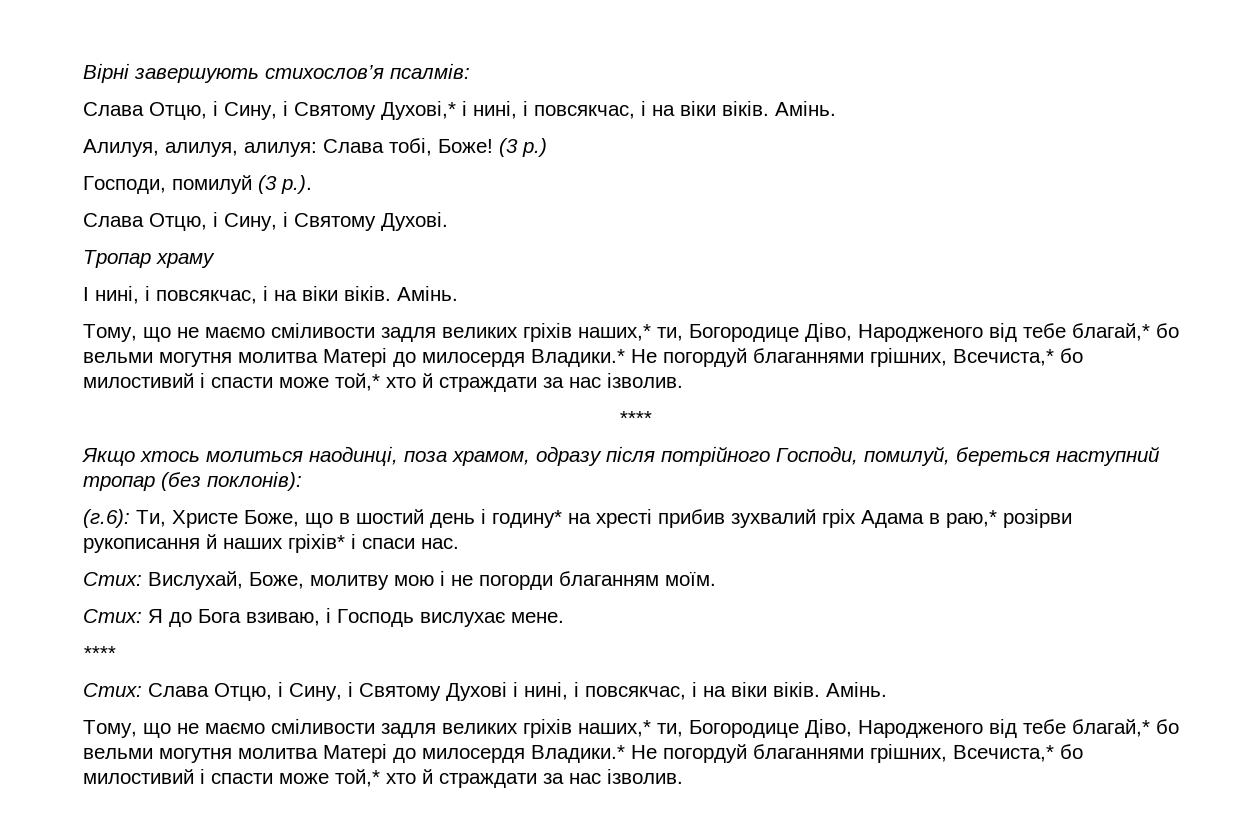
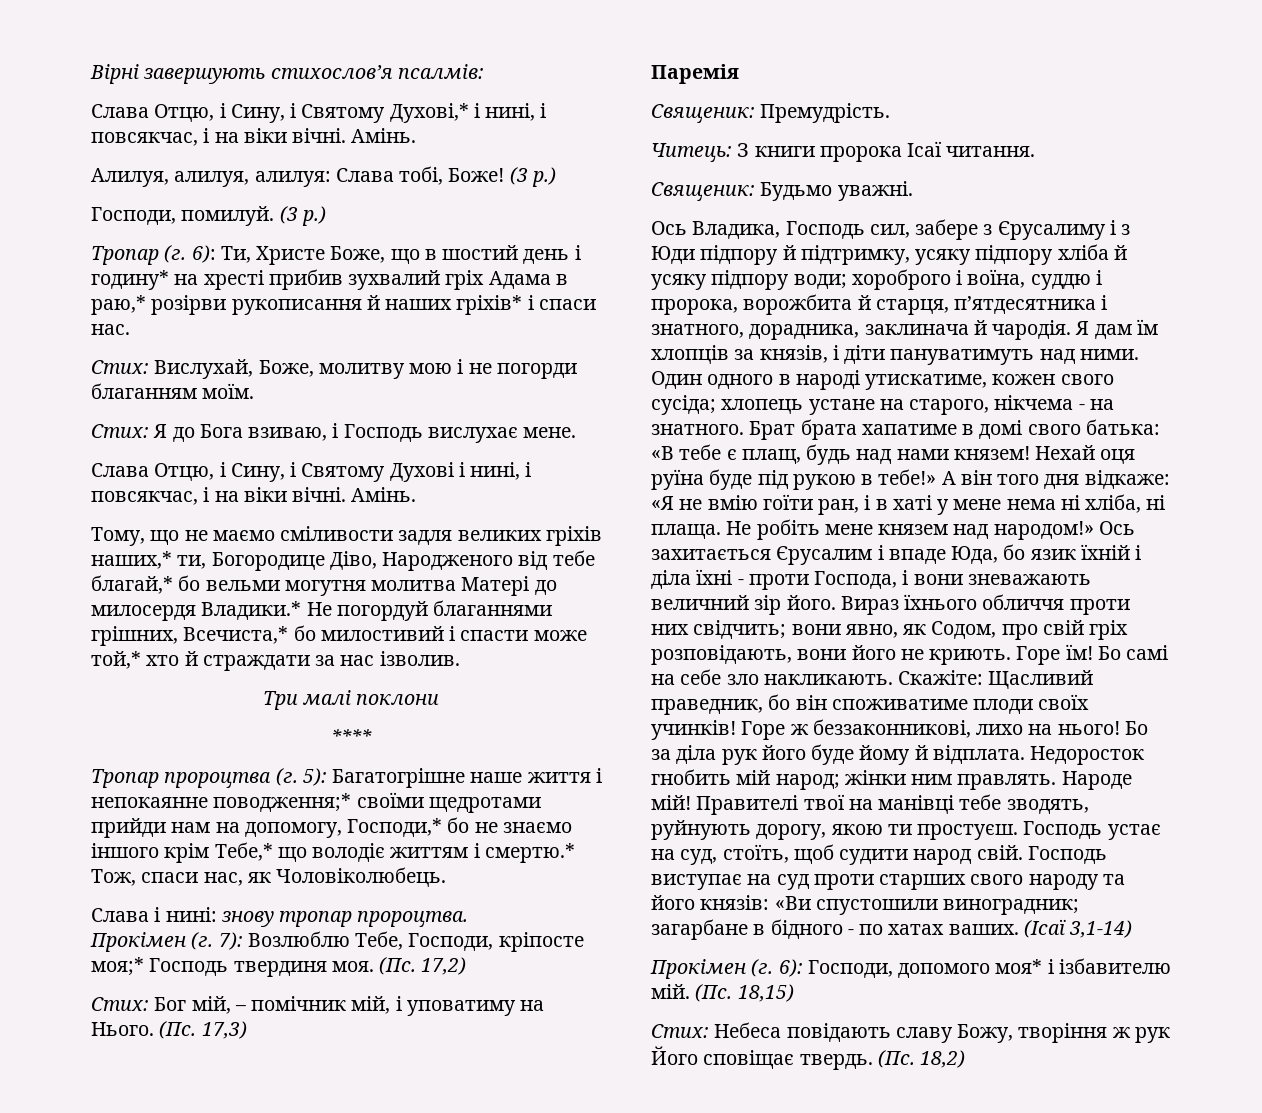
- Слава Отцю, і Сину, і Святому Духові,* і нині, і повсякчас, і на віки віків.
+ Слава Отцю, і Сину, і Святому Духові,* і нині, і повсякчас, і на віки вічні.
- Господи, помилуй (3 р.).
- Слава Отцю, і Сину, і Святому Духові.
- Тропар храму
- І нині, і повсякчас, і на віки віків. Амінь.
- Тому, що не маємо сміливости задля великих гріхів наших,* ти, Богородице Діво, Народженого від тебе благай,* бо вельми могутня молитва Матері до милосердя Владики.* Не погордуй благаннями грішних, Всечиста,* бо милостивий і спасти може той,* хто й страждати за нас ізволив.
- ****
- Якщо хтось молиться наодинці, поза храмом, одразу після потрійного Господи, помилуй, береться наступний тропар (без поклонів):
- (г.6): Ти, Христе Боже, що в шостий день і годину* на хресті прибив зухвалий гріх Адама в раю,* розірви рукописання й наших гріхів* і спаси нас.
+ Господи, помилуй. (3 р.)
+ Тропар (г. 6): Ти, Христе Боже, що в шостий день і годину* на хресті прибив зухвалий гріх Адама в раю,* розірви рукописання й наших гріхів* і спаси нас.
  Стих: Я до Бога взиваю, і Господь вислухає мене.
- ****
- Стих: Слава Отцю, і Сину, і Святому Духові і нині, і повсякчас, і на віки віків.
+ Слава Отцю, і Сину, і Святому Духові і нині, і повсякчас, і на віки вічні.
+ Три малі поклони
+ ****
+ Тропар пророцтва (г. 5): Багатогрішне наше життя і непокаянне поводження;* своїми щедротами прийди нам на допомогу, Господи,* бо не знаємо іншого крім Тебе,* що володіє життям і смертю.* Тож, спаси нас, як Чоловіколюбець.
+ Слава і нині: знову тропар пророцтва.
+ Прокімен (г. 7): Возлюблю Тебе, Господи, кріпосте моя;* Господь твердиня моя. (Пс. 17,2)
+ Стих: Бог мій, – помічник мій, і уповатиму на Нього. (Пс. 17,3)
+ Паремія
+ Священик: Премудрість.
+ Читець: З книги пророка Ісаї читання.
+ Священик: Будьмо уважні.
+ Ось Владика, Господь сил, забере з Єрусалиму і з Юди підпору й підтримку, усяку підпору хліба й усяку підпору води; хороброго і воїна, суддю і пророка, ворожбита й старця, п’ятдесятника і знатного, дорадника, заклинача й чародія. Я дам їм хлопців за князів, і діти пануватимуть над ними. Один одного в народі утискатиме, кожен свого сусіда; хлопець устане на старого, нікчема - на знатного. Брат брата хапатиме в домі свого батька: «В тебе є плащ, будь над нами князем! Нехай оця руїна буде під рукою в тебе!» А він того дня відкаже: «Я не вмію гоїти ран, і в хаті у мене нема ні хліба, ні плаща. Не робіть мене князем над народом!» Ось захитається Єрусалим і впаде Юда, бо язик їхній і діла їхні - проти Господа, і вони зневажають величний зір його. Вираз їхнього обличчя проти них свідчить; вони явно, як Содом, про свій гріх розповідають, вони його не криють. Горе їм! Бо самі на себе зло накликають. Скажіте: Щасливий праведник, бо він споживатиме плоди своїх учинків! Горе ж беззаконникові, лихо на нього! Бо за діла рук його буде йому й відплата. Недоросток гнобить мій народ; жінки ним правлять. Народе мій! Правителі твої на манівці тебе зводять, руйнують дорогу, якою ти простуєш. Господь устає на суд, стоїть, щоб судити народ свій. Господь виступає на суд проти старших свого народу та його князів: «Ви спустошили виноградник; загарбане в бідного - по хатах ваших. (Ісаї 3,1-14)
+ Прокімен (г. 6): Господи, допомого моя* і ізбавителю мій. (Пс. 18,15)
+ Стих: Небеса повідають славу Божу, творіння ж рук Його сповіщає твердь. (Пс. 18,2)

